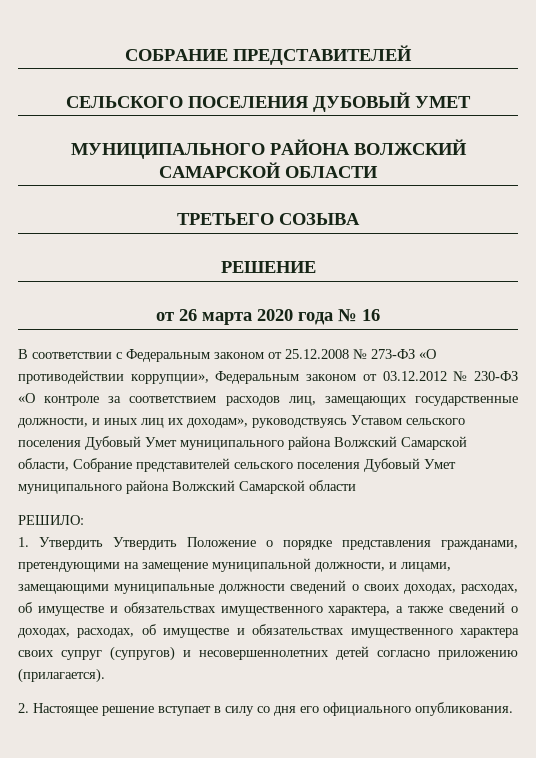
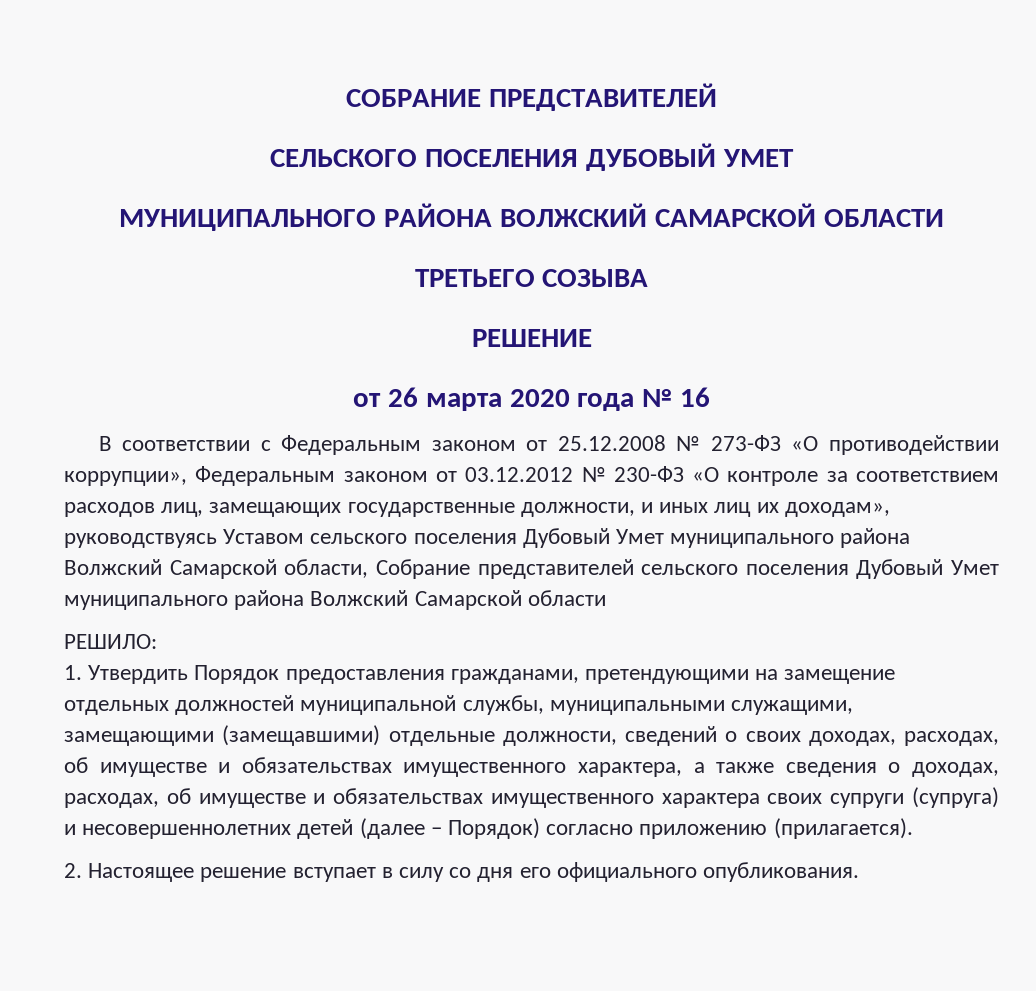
- 1. Утвердить Утвердить Положение о порядке представления гражданами, претендующими на замещение муниципальной должности, и лицами, замещающими муниципальные должности сведений о своих доходах, расходах, об имуществе и обязательствах имущественного характера, а также сведений о доходах, расходах, об имуществе и обязательствах имущественного характера своих супруг (супругов) и несовершеннолетних детей согласно приложению (прилагается).
+ 1. Утвердить Порядок предоставления гражданами, претендующими на замещение отдельных должностей муниципальной службы, муниципальными служащими, замещающими (замещавшими) отдельные должности, сведений о своих доходах, расходах, об имуществе и обязательствах имущественного характера, а также сведения о доходах, расходах, об имуществе и обязательствах имущественного характера своих супруги (супруга) и несовершеннолетних детей (далее – Порядок) согласно приложению (прилагается).

